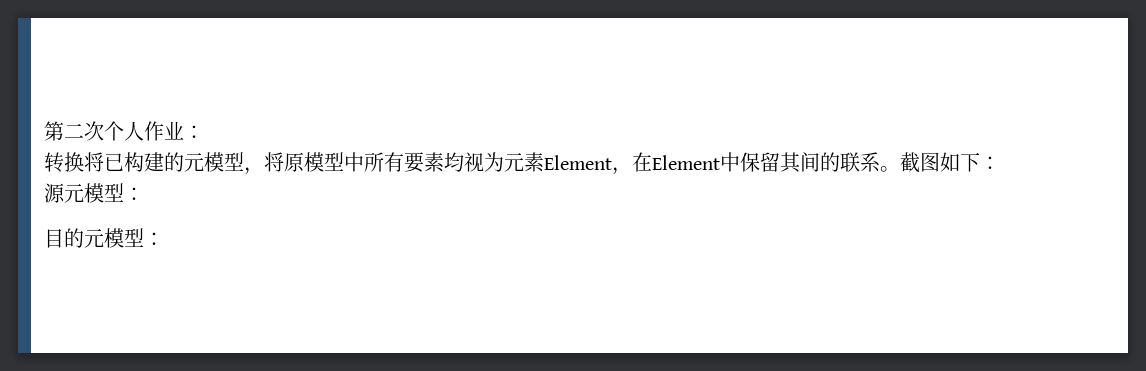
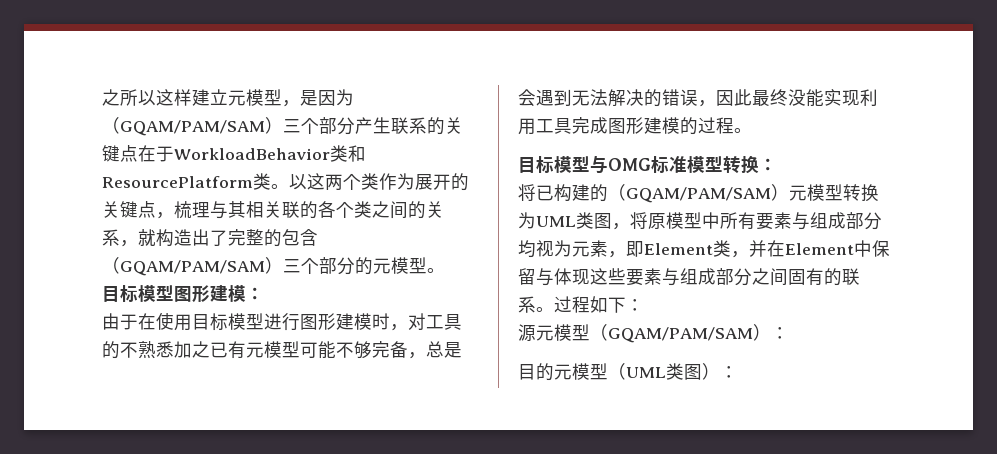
- 第二次个人作业：
- 转换将已构建的元模型，将原模型中所有要素均视为元素Element，在Element中保留其间的联系。
+ 之所以这样建立元模型，是因为（GQAM/PAM/SAM）三个部分产生联系的关键点在于WorkloadBehavior类和ResourcePlatform类。以这两个类作为展开的关键点，梳理与其相关联的各个类之间的关系，就构造出了完整的包含（GQAM/PAM/SAM）三个部分的元模型。
+ 目标模型图形建模：
+ 由于在使用目标模型进行图形建模时，对工具的不熟悉加之已有元模型可能不够完备，总是会遇到无法解决的错误，因此最终没能实现利用工具完成图形建模的过程。
+ 目标模型与OMG标准模型转换：
+ 将已构建的（GQAM/PAM/SAM）元模型转换为UML类图，将原模型中所有要素与组成部分均视为元素，即Element类，并在Element中保留与体现这些要素与组成部分之间固有的联系。
- 截图如下：
+ 过程如下：
- 源元模型：
+ 源元模型（GQAM/PAM/SAM）：
- 目的元模型：
+ 目的元模型（UML类图）：

